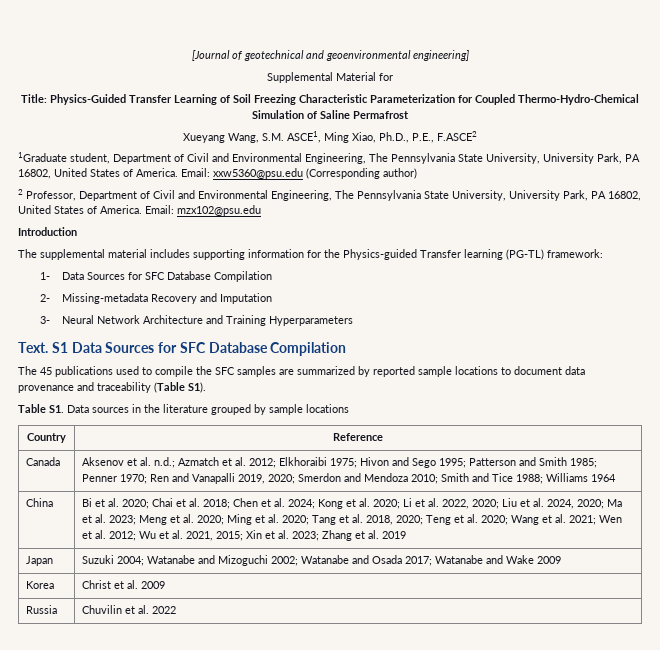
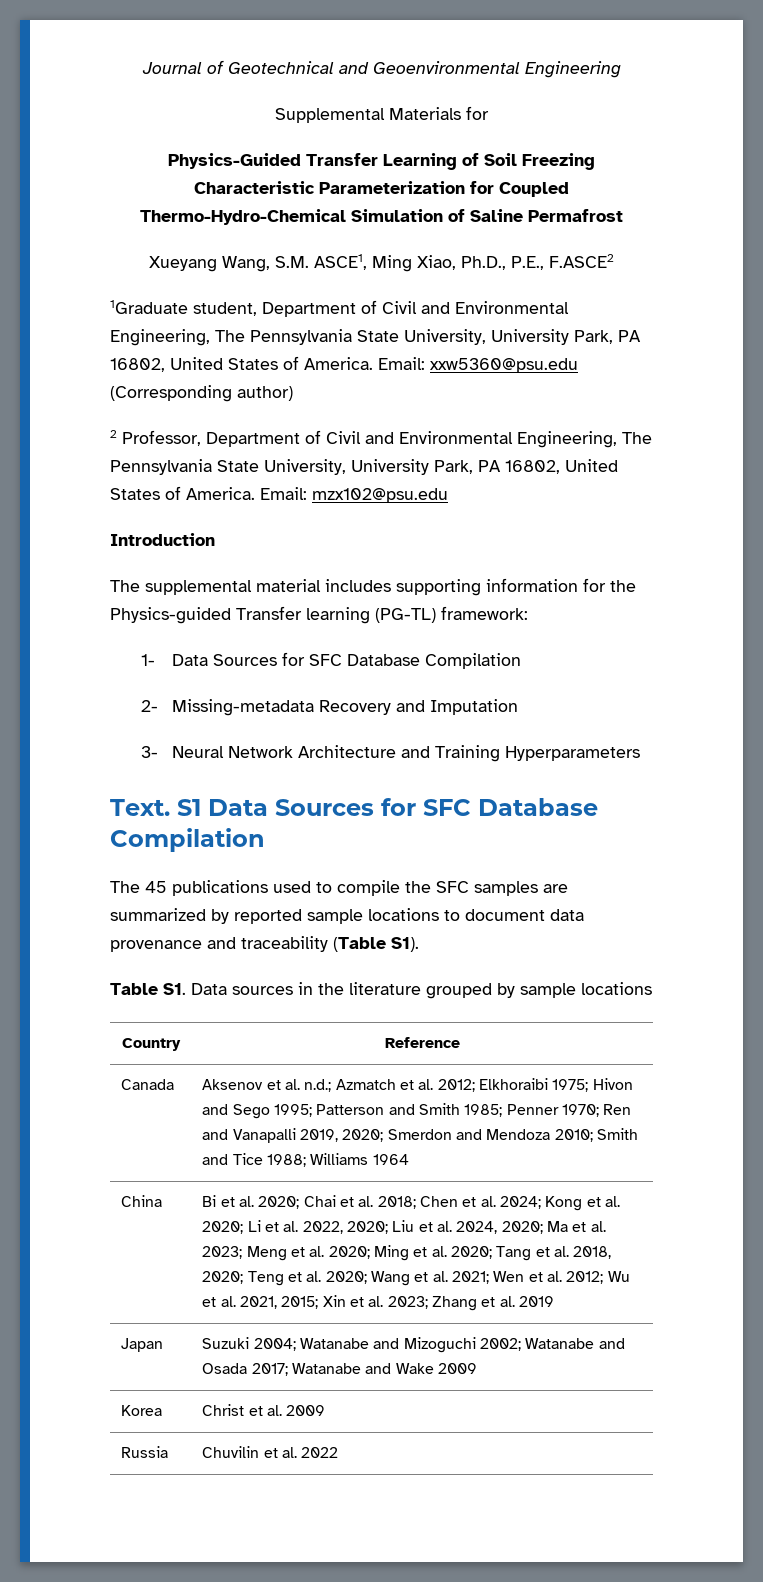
- [Journal of geotechnical and geoenvironmental engineering]
+ Journal of Geotechnical and Geoenvironmental Engineering
- Supplemental Material for
+ Supplemental Materials for
- Title: Physics-Guided Transfer Learning of Soil Freezing Characteristic Parameterization for Coupled Thermo-Hydro-Chemical Simulation of Saline Permafrost
+ Physics-Guided Transfer Learning of Soil Freezing Characteristic Parameterization for Coupled Thermo-Hydro-Chemical Simulation of Saline Permafrost

